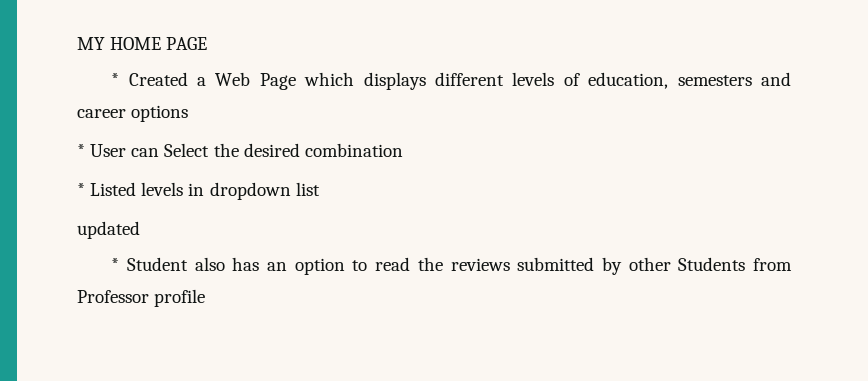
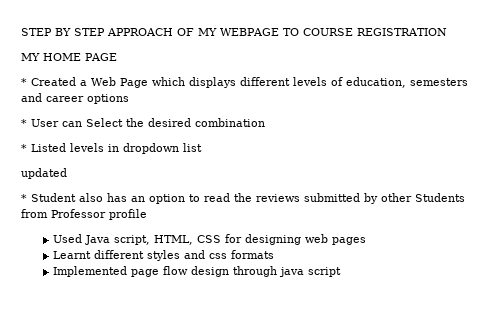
+ STEP BY STEP APPROACH OF MY WEBPAGE TO COURSE REGISTRATION
+ Used Java script, HTML, CSS for designing web pages
+ Learnt different styles and css formats
+ Implemented page flow design through java script

